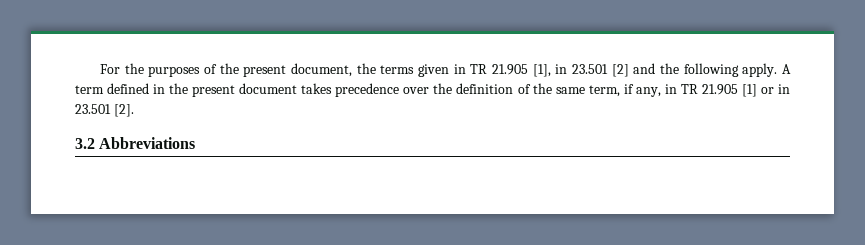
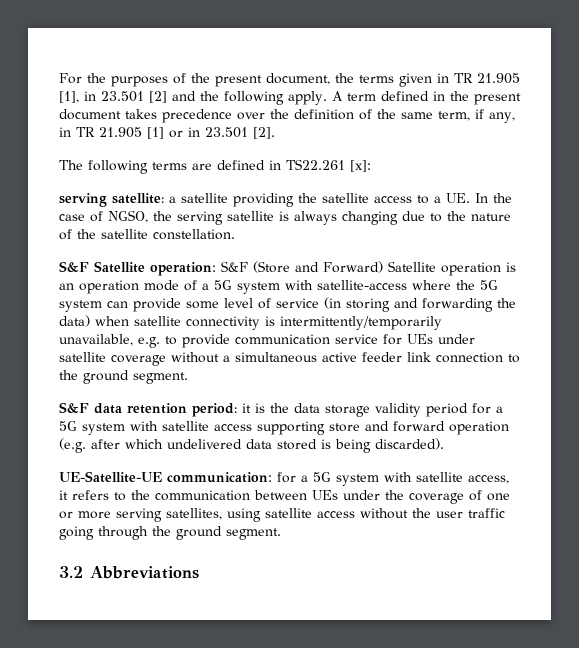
+ The following terms are defined in TS22.261 [x]:
+ serving satellite: a satellite providing the satellite access to a UE. In the case of NGSO, the serving satellite is always changing due to the nature of the satellite constellation.
+ S&F Satellite operation: S&F (Store and Forward) Satellite operation is an operation mode of a 5G system with satellite-access where the 5G system can provide some level of service (in storing and forwarding the data) when satellite connectivity is intermittently/temporarily unavailable, e.g. to provide communication service for UEs under satellite coverage without a simultaneous active feeder link connection to the ground segment.
+ S&F data retention period: it is the data storage validity period for a 5G system with satellite access supporting store and forward operation (e.g. after which undelivered data stored is being discarded).
+ UE-Satellite-UE communication: for a 5G system with satellite access, it refers to the communication between UEs under the coverage of one or more serving satellites, using satellite access without the user traffic going through the ground segment.

